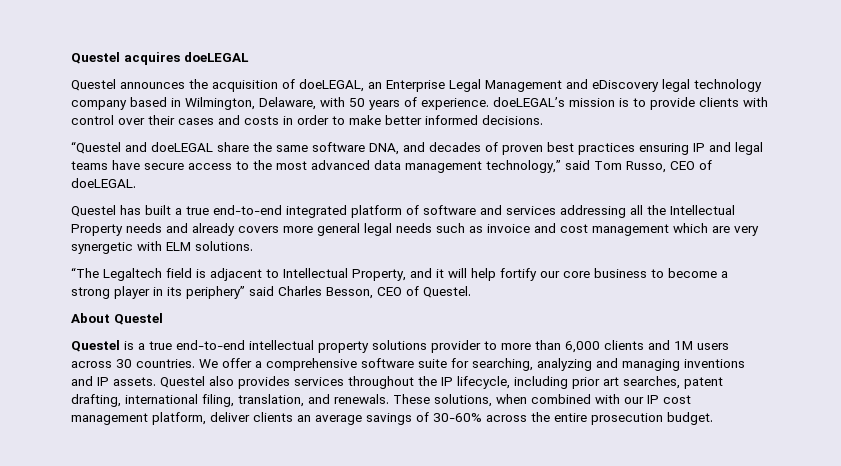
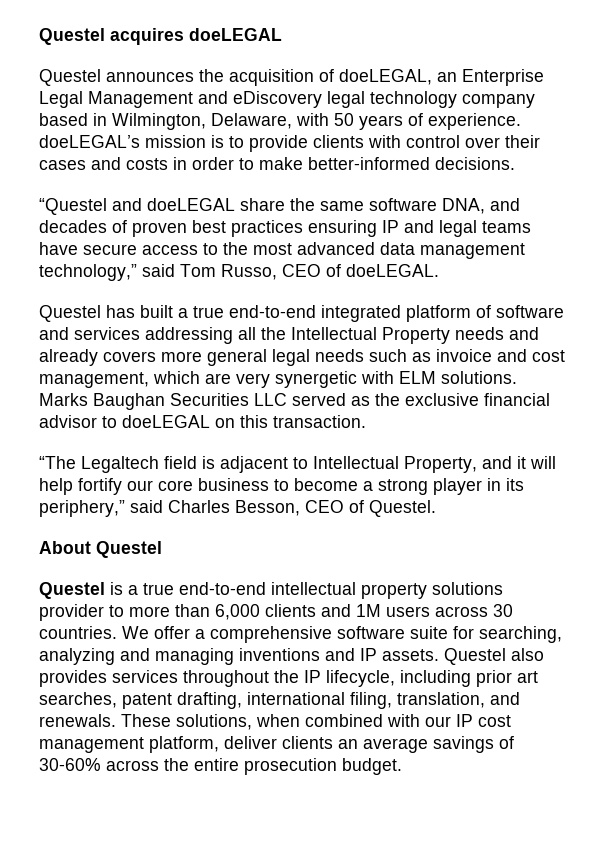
- Questel announces the acquisition of doeLEGAL, an Enterprise Legal Management and eDiscovery legal technology company based in Wilmington, Delaware, with 50 years of experience. doeLEGAL’s mission is to provide clients with control over their cases and costs in order to make better informed decisions.
+ Questel announces the acquisition of doeLEGAL, an Enterprise Legal Management and eDiscovery legal technology company based in Wilmington, Delaware, with 50 years of experience. doeLEGAL’s mission is to provide clients with control over their cases and costs in order to make better-informed decisions.
- Questel has built a true end-to-end integrated platform of software and services addressing all the Intellectual Property needs and already covers more general legal needs such as invoice and cost management which are very synergetic with ELM solutions.
+ Questel has built a true end-to-end integrated platform of software and services addressing all the Intellectual Property needs and already covers more general legal needs such as invoice and cost management, which are very synergetic with ELM solutions. Marks Baughan Securities LLC served as the exclusive financial advisor to doeLEGAL on this transaction.
- “The Legaltech field is adjacent to Intellectual Property, and it will help fortify our core business to become a strong player in its periphery” said Charles Besson, CEO of Questel.
+ “The Legaltech field is adjacent to Intellectual Property, and it will help fortify our core business to become a strong player in its periphery,” said Charles Besson, CEO of Questel.

